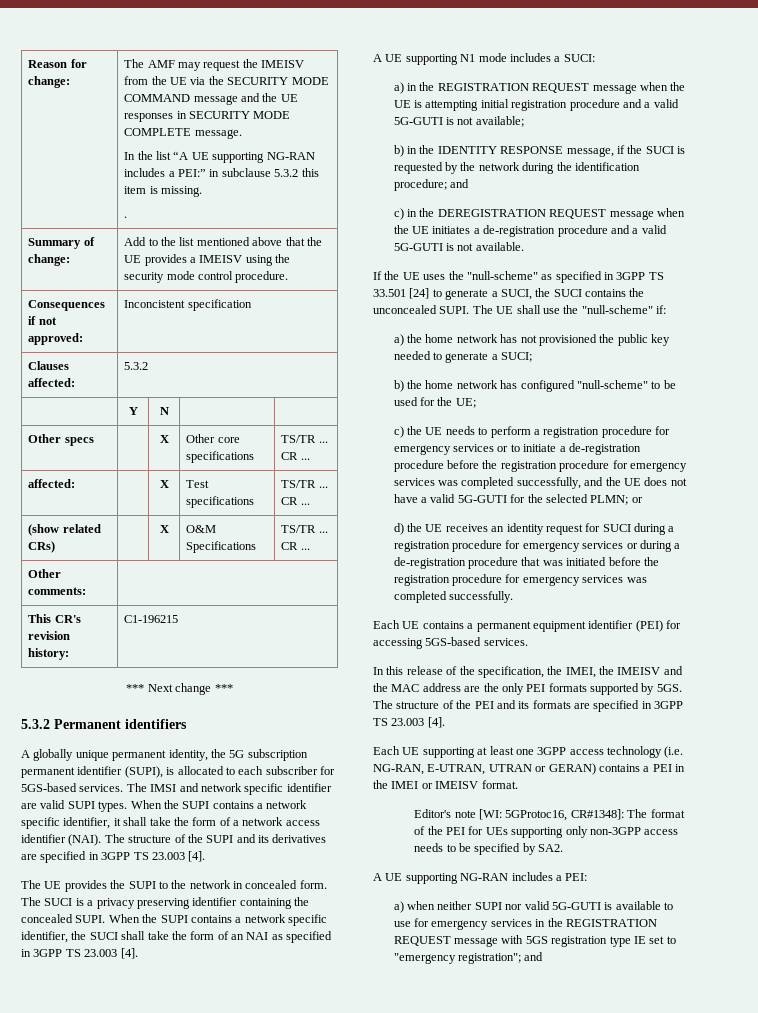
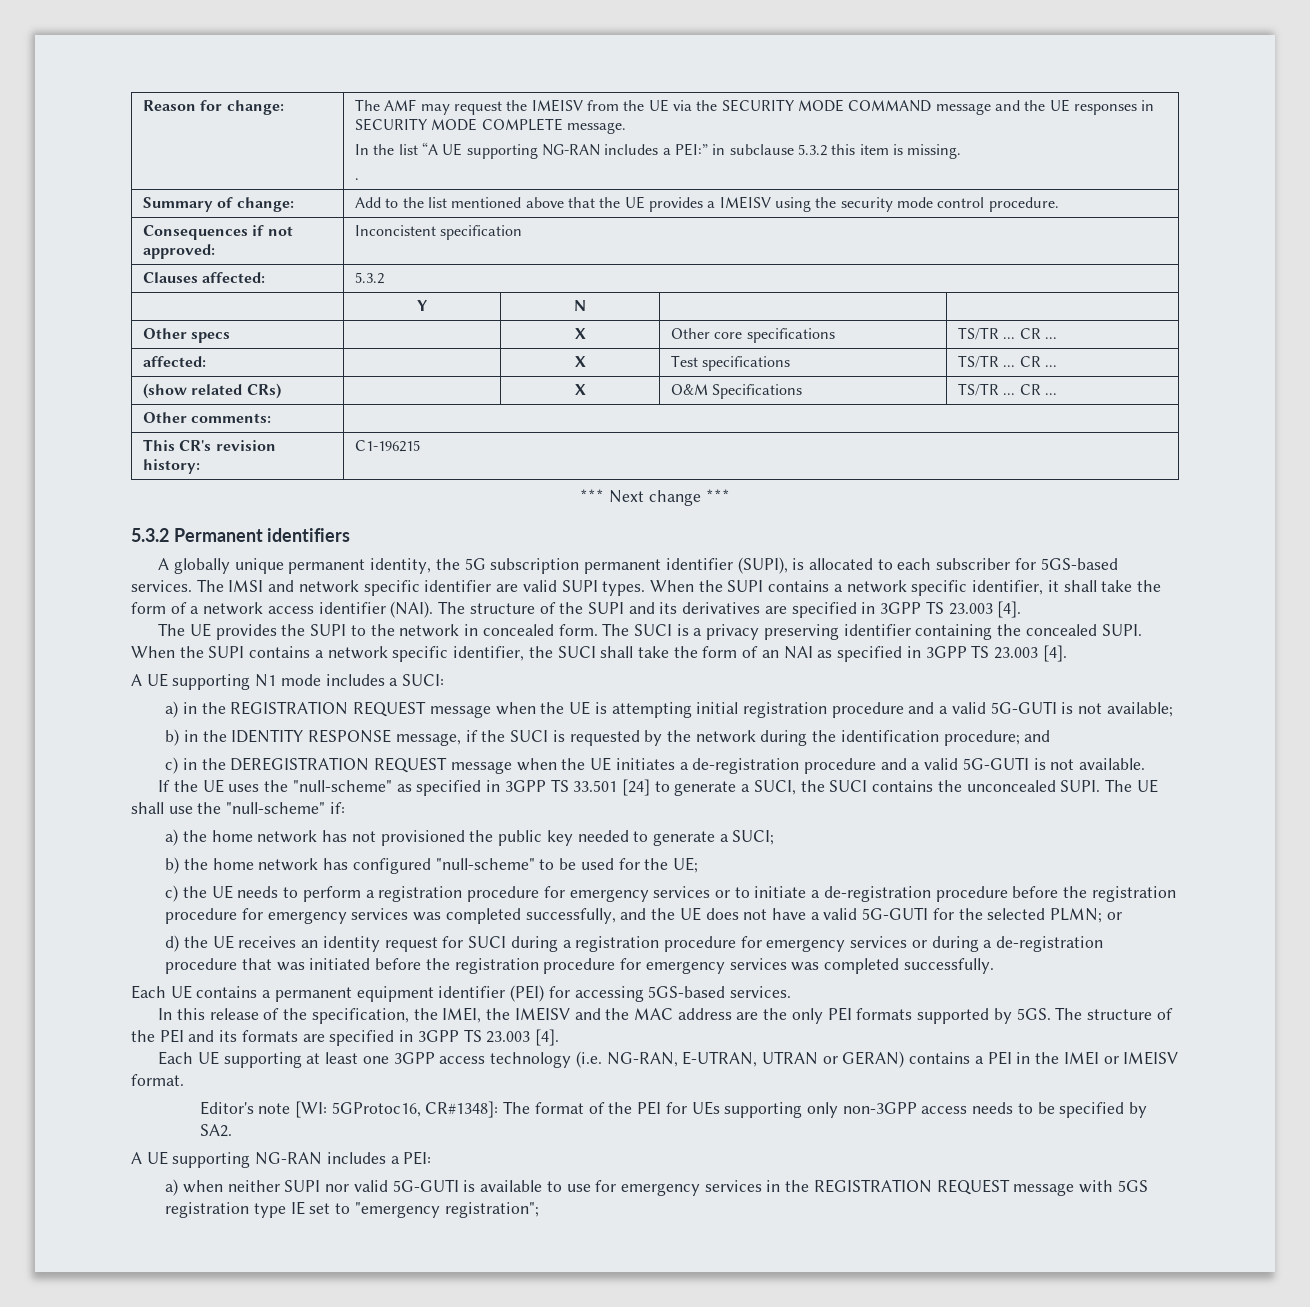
- a) when neither SUPI nor valid 5G-GUTI is available to use for emergency services in the REGISTRATION REQUEST message with 5GS registration type IE set to "emergency registration"; and
+ a) when neither SUPI nor valid 5G-GUTI is available to use for emergency services in the REGISTRATION REQUEST message with 5GS registration type IE set to "emergency registration";

